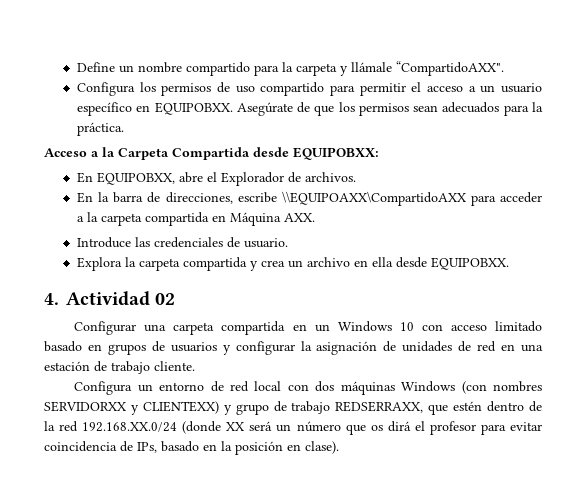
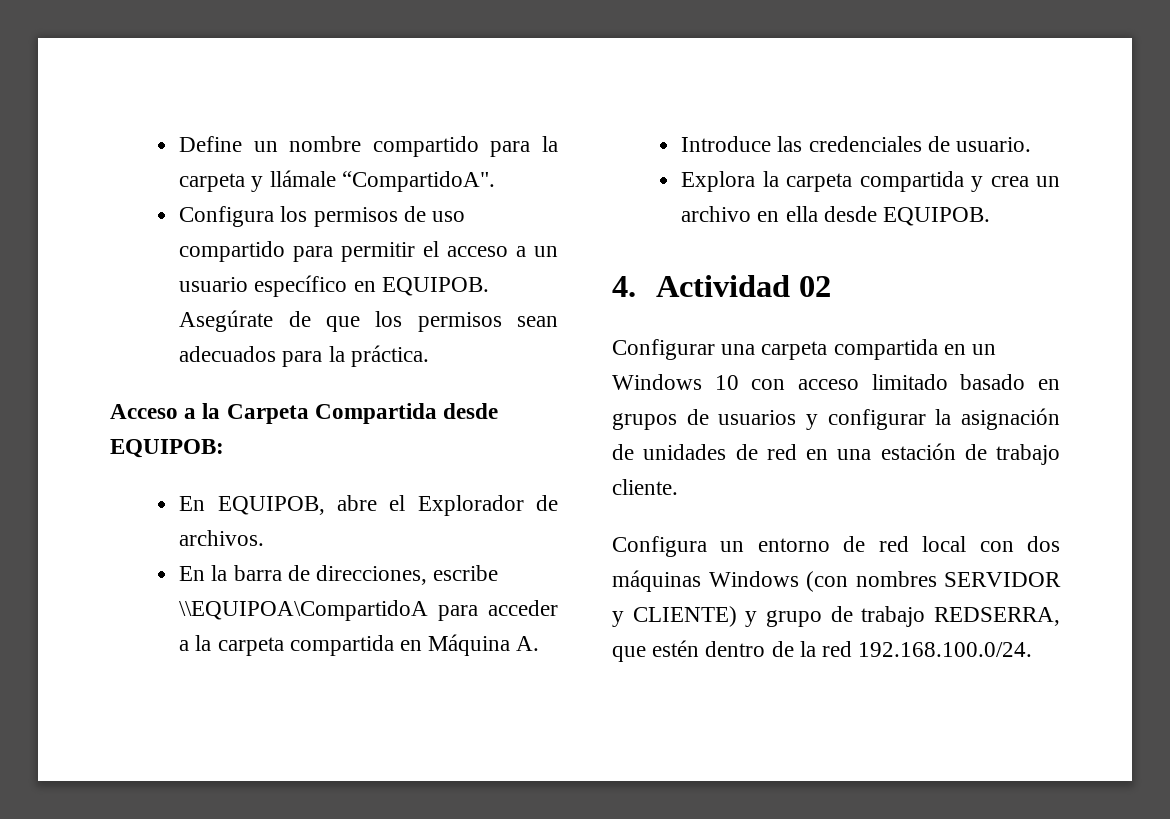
- Define un nombre compartido para la carpeta y llámale “CompartidoAXX".
+ Define un nombre compartido para la carpeta y llámale “CompartidoA".
- Configura los permisos de uso compartido para permitir el acceso a un usuario específico en EQUIPOBXX.
+ Configura los permisos de uso compartido para permitir el acceso a un usuario específico en EQUIPOB.
- Acceso a la Carpeta Compartida desde EQUIPOBXX:
- En EQUIPOBXX, abre el Explorador de archivos.
+ Acceso a la Carpeta Compartida desde EQUIPOB:
+ En EQUIPOB, abre el Explorador de archivos.
- En la barra de direcciones, escribe \\EQUIPOAXX\CompartidoAXX para acceder a la carpeta compartida en Máquina AXX.
+ En la barra de direcciones, escribe \\EQUIPOA\CompartidoA para acceder a la carpeta compartida en Máquina A.
- Explora la carpeta compartida y crea un archivo en ella desde EQUIPOBXX.
+ Explora la carpeta compartida y crea un archivo en ella desde EQUIPOB.
- Configura un entorno de red local con dos máquinas Windows (con nombres SERVIDORXX y CLIENTEXX) y grupo de trabajo REDSERRAXX, que estén dentro de la red 192.168.XX.0/24 (donde XX será un número que os dirá el profesor para evitar coincidencia de IPs, basado en la posición en clase).
+ Configura un entorno de red local con dos máquinas Windows (con nombres SERVIDOR y CLIENTE) y grupo de trabajo REDSERRA, que estén dentro de la red 192.168.100.0/24.

